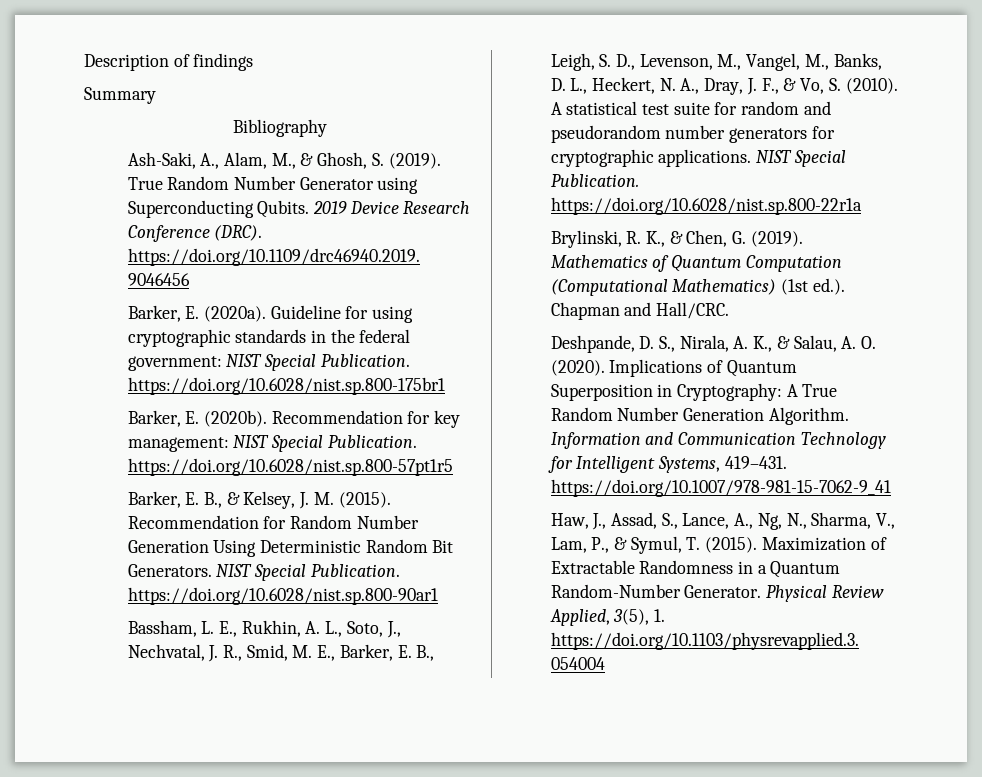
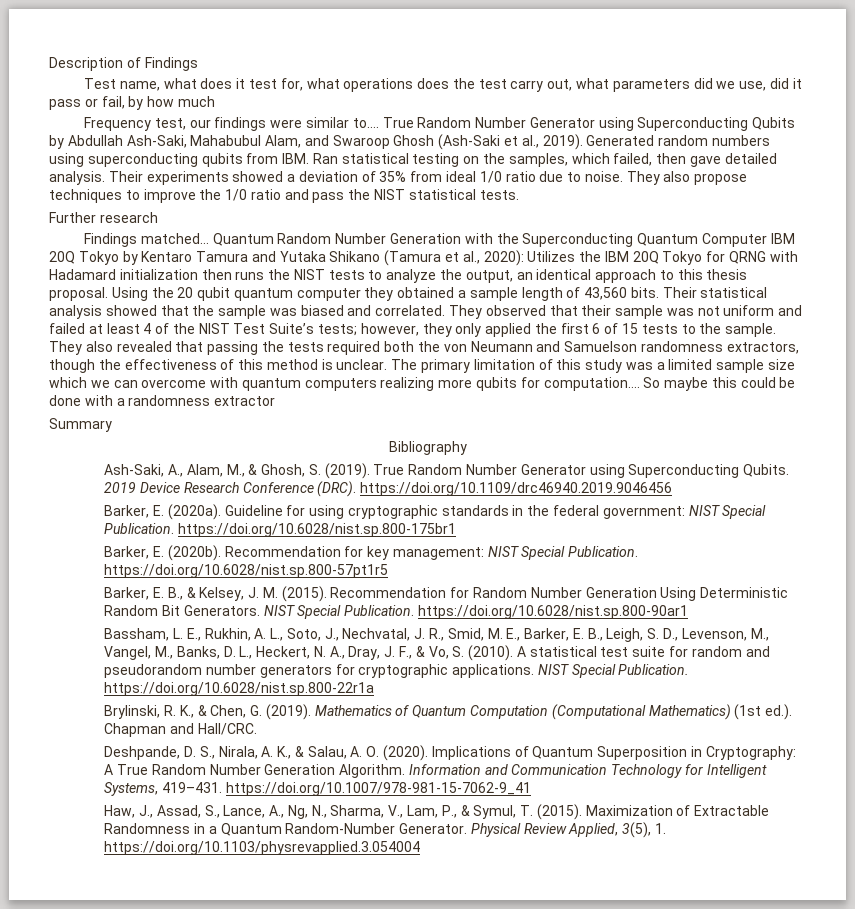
- Description of findings
+ Description of Findings
+ Test name, what does it test for, what operations does the test carry out, what parameters did we use, did it pass or fail, by how much
+ Frequency test, our findings were similar to…. True Random Number Generator using Superconducting Qubits by Abdullah Ash-Saki, Mahabubul Alam, and Swaroop Ghosh (Ash-Saki et al., 2019). Generated random numbers using superconducting qubits from IBM. Ran statistical testing on the samples, which failed, then gave detailed analysis. Their experiments showed a deviation of 35% from ideal 1/0 ratio due to noise. They also propose techniques to improve the 1/0 ratio and pass the NIST statistical tests.
+ Further research
+ Findings matched… Quantum Random Number Generation with the Superconducting Quantum Computer IBM 20Q Tokyo by Kentaro Tamura and Yutaka Shikano (Tamura et al., 2020): Utilizes the IBM 20Q Tokyo for QRNG with Hadamard initialization then runs the NIST tests to analyze the output, an identical approach to this thesis proposal. Using the 20 qubit quantum computer they obtained a sample length of 43,560 bits. Their statistical analysis showed that the sample was biased and correlated. They observed that their sample was not uniform and failed at least 4 of the NIST Test Suite’s tests; however, they only applied the first 6 of 15 tests to the sample. They also revealed that passing the tests required both the von Neumann and Samuelson randomness extractors, though the effectiveness of this method is unclear. The primary limitation of this study was a limited sample size which we can overcome with quantum computers realizing more qubits for computation…. So maybe this could be done with a randomness extractor

